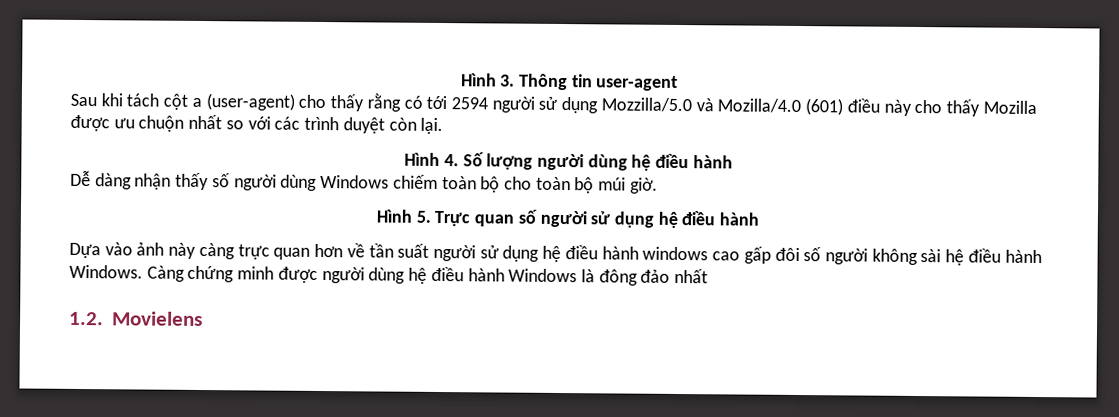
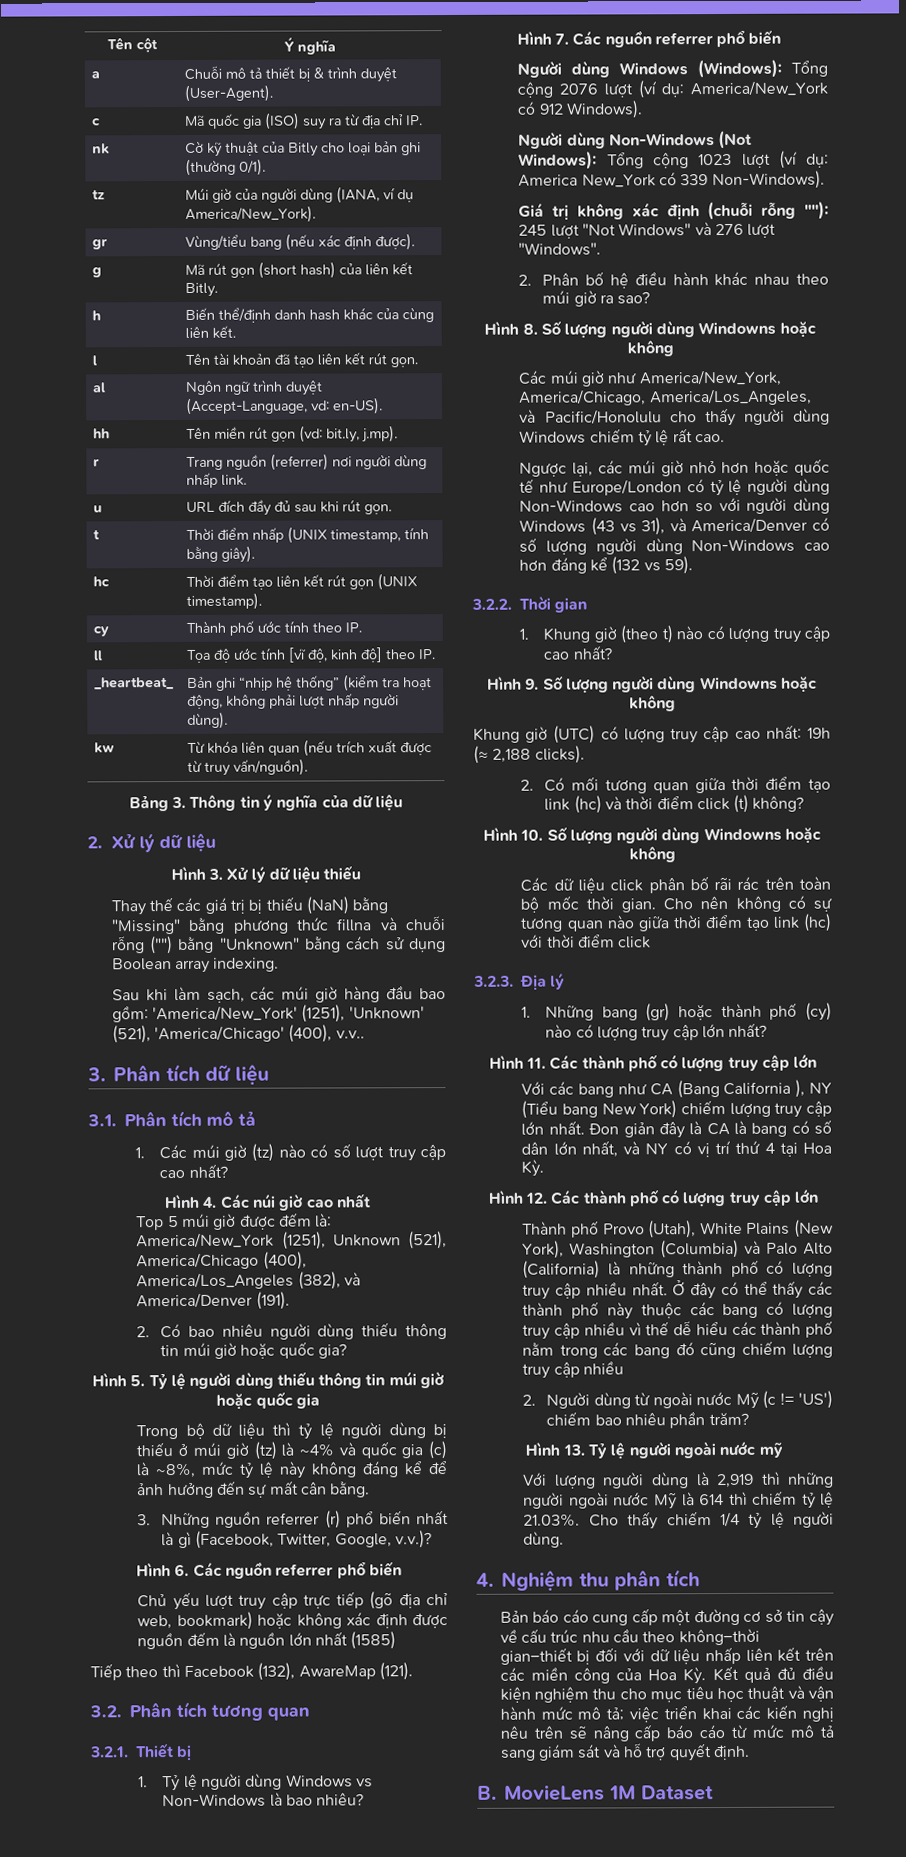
- Hình 3. Thông tin user-agent
- Sau khi tách cột a (user-agent) cho thấy rằng có tới 2594 người sử dụng Mozzilla/5.0 và Mozilla/4.0 (601) điều này cho thấy Mozilla được ưu chuộn nhất so với các trình duyệt còn lại.
- Hình 4. Số lượng người dùng hệ điều hành
- Dễ dàng nhận thấy số người dùng Windows chiếm toàn bộ cho toàn bộ múi giờ.
- Hình 5. Trực quan số người sử dụng hệ điều hành
- Dựa vào ảnh này càng trực quan hơn về tần suất người sử dụng hệ điều hành windows cao gấp đôi số người không sài hệ điều hành Windows. Càng chứng minh được người dùng hệ điều hành Windows là đông đảo nhất
- 1.2. Movielens
+ Tên cột | Ý nghĩa
+ a | Chuỗi mô tả thiết bị & trình duyệt (User-Agent).
+ c | Mã quốc gia (ISO) suy ra từ địa chỉ IP.
+ nk | Cờ kỹ thuật của Bitly cho loại bản ghi (thường 0/1).
+ tz | Múi giờ của người dùng (IANA, ví dụ America/New_York).
+ gr | Vùng/tiểu bang (nếu xác định được).
+ g | Mã rút gọn (short hash) của liên kết Bitly.
+ h | Biến thể/định danh hash khác của cùng liên kết.
+ l | Tên tài khoản đã tạo liên kết rút gọn.
+ al | Ngôn ngữ trình duyệt (Accept-Language, vd: en-US).
+ hh | Tên miền rút gọn (vd: bit.ly, j.mp).
+ r | Trang nguồn (referrer) nơi người dùng nhấp link.
+ u | URL đích đầy đủ sau khi rút gọn.
+ t | Thời điểm nhấp (UNIX timestamp, tính bằng giây).
+ hc | Thời điểm tạo liên kết rút gọn (UNIX timestamp).
+ cy | Thành phố ước tính theo IP.
+ ll | Tọa độ ước tính [vĩ độ, kinh độ] theo IP.
+ _heartbeat_ | Bản ghi “nhịp hệ thống” (kiểm tra hoạt động, không phải lượt nhấp người dùng).
+ kw | Từ khóa liên quan (nếu trích xuất được từ truy vấn/nguồn).
+ Bảng 3. Thông tin ý nghĩa của dữ liệu
+ 2. Xử lý dữ liệu
+ Hình 3. Xử lý dữ liệu thiếu
+ Thay thế các giá trị bị thiếu (NaN) bằng "Missing" bằng phương thức fillna và chuỗi rỗng ("") bằng "Unknown" bằng cách sử dụng Boolean array indexing.
+ Sau khi làm sạch, các múi giờ hàng đầu bao gồm: 'America/New_York' (1251), 'Unknown' (521), 'America/Chicago' (400), v.v..
+ 3. Phân tích dữ liệu
+ 3.1. Phân tích mô tả
+ 1. Các múi giờ (tz) nào có số lượt truy cập cao nhất?
+ Hình 4. Các núi giờ cao nhất
+ Top 5 múi giờ được đếm là: America/New_York (1251), Unknown (521), America/Chicago (400), America/Los_Angeles (382), và America/Denver (191).
+ 2. Có bao nhiêu người dùng thiếu thông tin múi giờ hoặc quốc gia?
+ Hình 5. Tỷ lệ người dùng thiếu thông tin múi giờ hoặc quốc gia
+ Trong bộ dữ liệu thì tỷ lệ người dùng bị thiếu ở múi giờ (tz) là ~4% và quốc gia (c) là ~8%, mức tỷ lệ này không đáng kể để ảnh hưởng đến sự mất cân bằng.
+ 3. Những nguồn referrer (r) phổ biến nhất là gì (Facebook, Twitter, Google, v.v.)?
+ Hình 6. Các nguồn referrer phổ biến
+ Chủ yếu lượt truy cập trực tiếp (gõ địa chỉ web, bookmark) hoặc không xác định được nguồn đếm là nguồn lớn nhất (1585)
+ Tiếp theo thì Facebook (132), AwareMap (121).
+ 3.2. Phân tích tương quan
+ 3.2.1. Thiết bị
+ 1. Tỷ lệ người dùng Windows vs Non-Windows là bao nhiêu?
+ Hình 7. Các nguồn referrer phổ biến
+ Người dùng Windows (Windows): Tổng cộng 2076 lượt (ví dụ: America/New_York có 912 Windows).
+ Người dùng Non-Windows (Not Windows): Tổng cộng 1023 lượt (ví dụ: America New_York có 339 Non-Windows).
+ Giá trị không xác định (chuỗi rỗng ""): 245 lượt "Not Windows" và 276 lượt "Windows".
+ 2. Phân bố hệ điều hành khác nhau theo múi giờ ra sao?
+ Hình 8. Số lượng người dùng Windowns hoặc không
+ Các múi giờ như America/New_York, America/Chicago, America/Los_Angeles, và Pacific/Honolulu cho thấy người dùng Windows chiếm tỷ lệ rất cao.
+ Ngược lại, các múi giờ nhỏ hơn hoặc quốc tế như Europe/London có tỷ lệ người dùng Non-Windows cao hơn so với người dùng Windows (43 vs 31), và America/Denver có số lượng người dùng Non-Windows cao hơn đáng kể (132 vs 59).
+ 3.2.2. Thời gian
+ 1. Khung giờ (theo t) nào có lượng truy cập cao nhất?
+ Hình 9. Số lượng người dùng Windowns hoặc không
+ Khung giờ (UTC) có lượng truy cập cao nhất: 19h (≈ 2,188 clicks).
+ 2. Có mối tương quan giữa thời điểm tạo link (hc) và thời điểm click (t) không?
+ Hình 10. Số lượng người dùng Windowns hoặc không
+ Các dữ liệu click phân bố rãi rác trên toàn bộ mốc thời gian. Cho nên không có sự tương quan nào giữa thời điểm tạo link (hc) với thời điểm click
+ 3.2.3. Địa lý
+ 1. Những bang (gr) hoặc thành phố (cy) nào có lượng truy cập lớn nhất?
+ Hình 11. Các thành phố có lượng truy cập lớn
+ Với các bang như CA (Bang California ), NY (Tiểu bang New York) chiếm lượng truy cập lớn nhất. Đon giản đây là CA là bang có số dân lớn nhất, và NY có vị trí thứ 4 tại Hoa Kỳ.
+ Hình 12. Các thành phố có lượng truy cập lớn
+ Thành phố Provo (Utah), White Plains (New York), Washington (Columbia) và Palo Alto (California) là những thành phố có lượng truy cập nhiều nhất. Ở đây có thể thấy các thành phố này thuộc các bang có lượng truy cập nhiều vì thế dễ hiểu các thành phố nằm trong các bang đó cũng chiếm lượng truy cập nhiều
+ 2. Người dùng từ ngoài nước Mỹ (c != 'US') chiếm bao nhiêu phần trăm?
+ Hình 13. Tỷ lệ người ngoài nước mỹ
+ Với lượng người dùng là 2,919 thì những người ngoài nước Mỹ là 614 thì chiếm tỷ lệ 21.03%. Cho thấy chiếm 1/4 tỷ lệ người dùng.
+ 4. Nghiệm thu phân tích
+ Bản báo cáo cung cấp một đường cơ sở tin cậy về cấu trúc nhu cầu theo không–thời gian–thiết bị đối với dữ liệu nhấp liên kết trên các miền công của Hoa Kỳ. Kết quả đủ điều kiện nghiệm thu cho mục tiêu học thuật và vận hành mức mô tả; việc triển khai các kiến nghị nêu trên sẽ nâng cấp báo cáo từ mức mô tả sang giám sát và hỗ trợ quyết định.
+ B. MovieLens 1M Dataset

